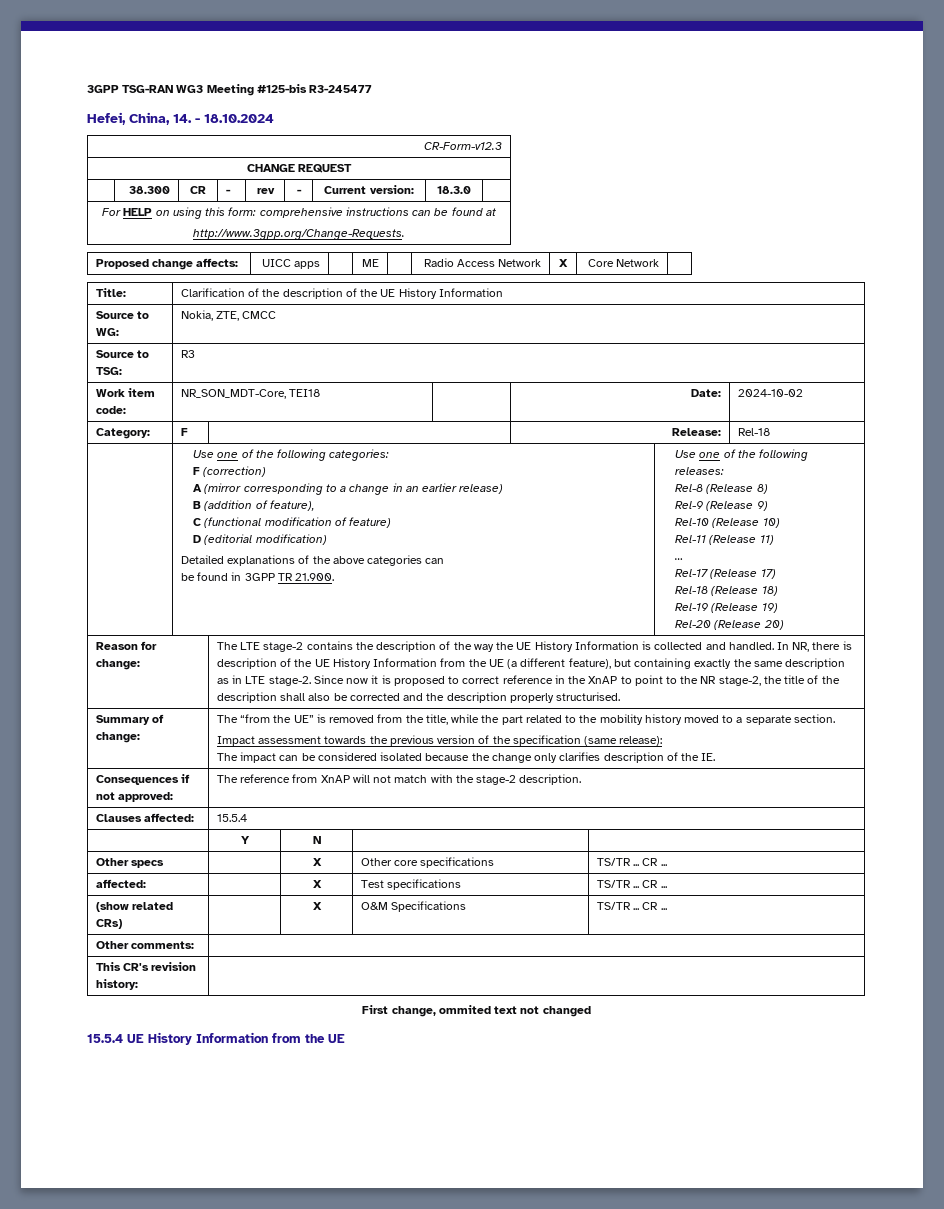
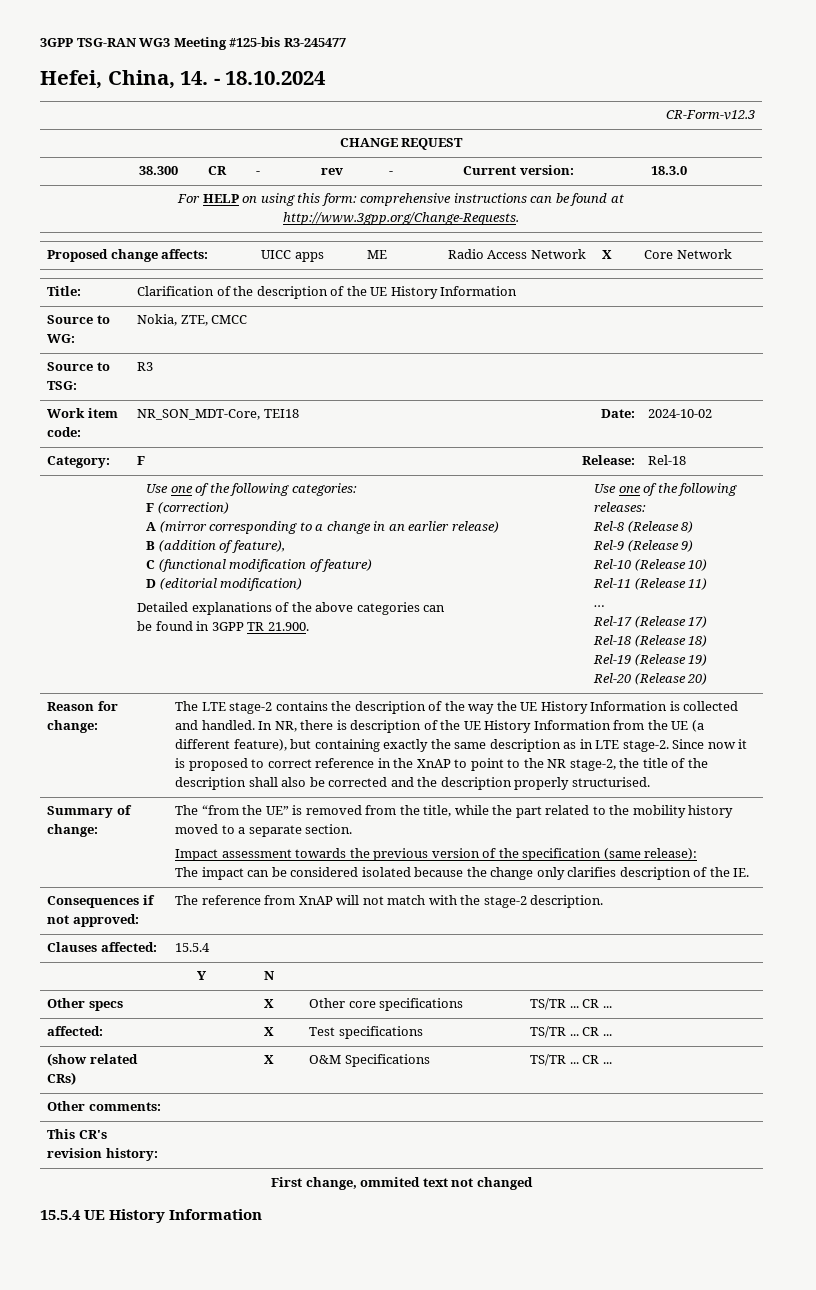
- 15.5.4 UE History Information from the UE
+ 15.5.4 UE History Information

